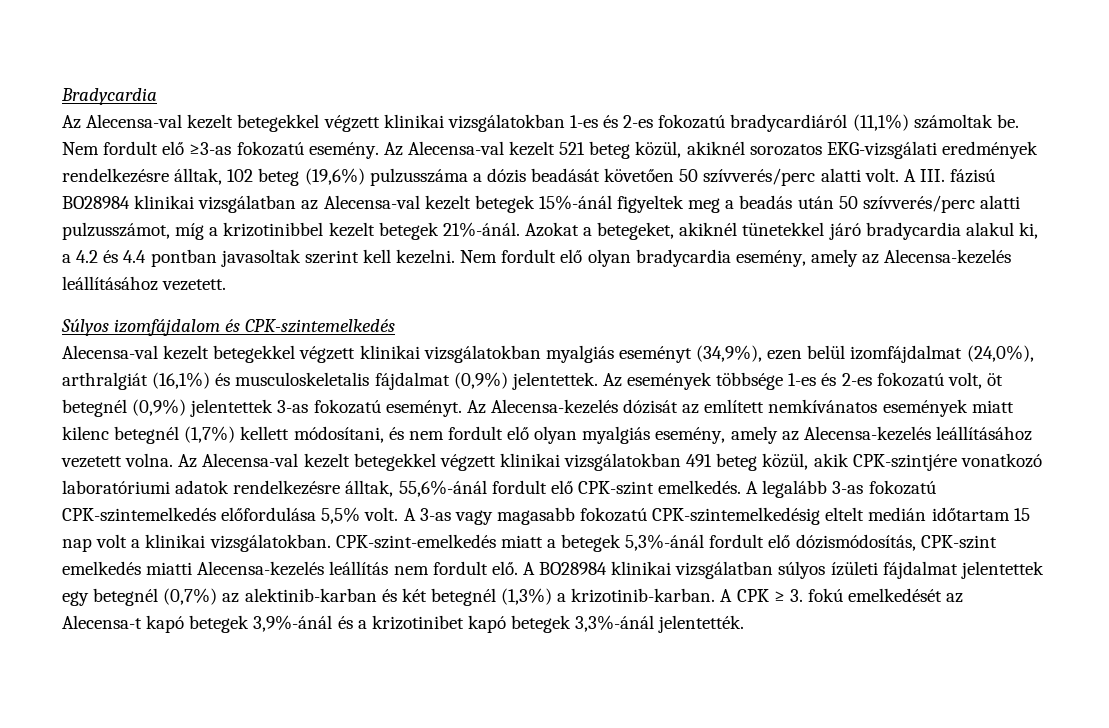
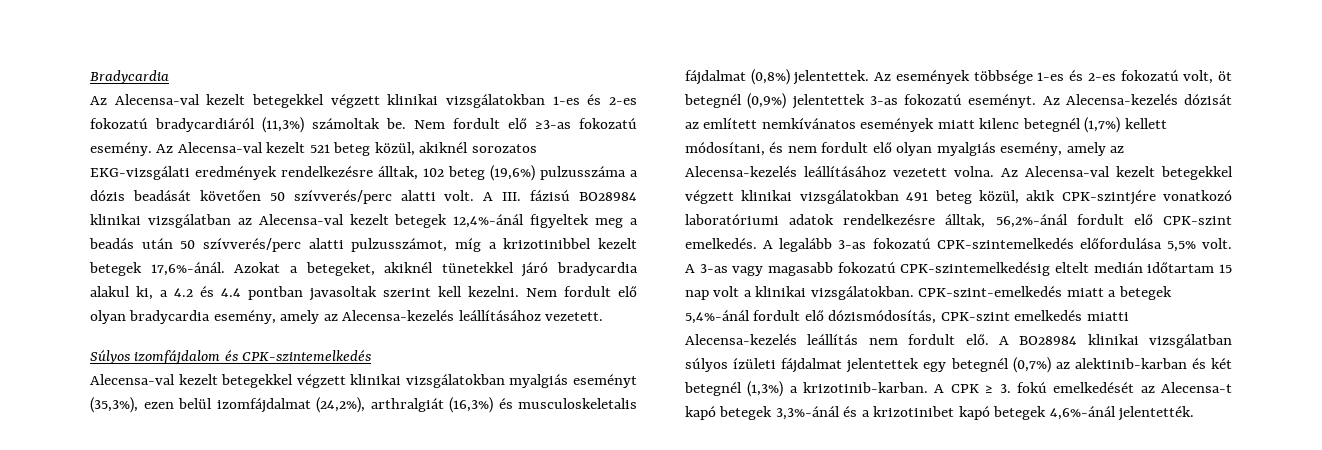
- Az Alecensa-val kezelt betegekkel végzett klinikai vizsgálatokban 1-es és 2-es fokozatú bradycardiáról (11,1%) számoltak be.
+ Az Alecensa-val kezelt betegekkel végzett klinikai vizsgálatokban 1-es és 2-es fokozatú bradycardiáról (11,3%) számoltak be.
- A III. fázisú BO28984 klinikai vizsgálatban az Alecensa-val kezelt betegek 15%-ánál figyeltek meg a beadás után 50 szívverés/perc alatti pulzusszámot, míg a krizotinibbel kezelt betegek 21%-ánál.
+ A III. fázisú BO28984 klinikai vizsgálatban az Alecensa-val kezelt betegek 12,4%-ánál figyeltek meg a beadás után 50 szívverés/perc alatti pulzusszámot, míg a krizotinibbel kezelt betegek 17,6%-ánál.
- Alecensa-val kezelt betegekkel végzett klinikai vizsgálatokban myalgiás eseményt (34,9%), ezen belül izomfájdalmat (24,0%), arthralgiát (16,1%) és musculoskeletalis fájdalmat (0,9%) jelentettek.
+ Alecensa-val kezelt betegekkel végzett klinikai vizsgálatokban myalgiás eseményt (35,3%), ezen belül izomfájdalmat (24,2%), arthralgiát (16,3%) és musculoskeletalis fájdalmat (0,8%) jelentettek.
- Az Alecensa-val kezelt betegekkel végzett klinikai vizsgálatokban 491 beteg közül, akik CPK-szintjére vonatkozó laboratóriumi adatok rendelkezésre álltak, 55,6%-ánál fordult elő CPK-szint emelkedés.
+ Az Alecensa-val kezelt betegekkel végzett klinikai vizsgálatokban 491 beteg közül, akik CPK-szintjére vonatkozó laboratóriumi adatok rendelkezésre álltak, 56,2%-ánál fordult elő CPK-szint emelkedés.
- CPK-szint-emelkedés miatt a betegek 5,3%-ánál fordult elő dózismódosítás, CPK-szint emelkedés miatti Alecensa-kezelés leállítás nem fordult elő.
+ CPK-szint-emelkedés miatt a betegek 5,4%-ánál fordult elő dózismódosítás, CPK-szint emelkedés miatti Alecensa-kezelés leállítás nem fordult elő.
- A CPK ≥ 3. fokú emelkedését az Alecensa-t kapó betegek 3,9%-ánál és a krizotinibet kapó betegek 3,3%-ánál jelentették.
+ A CPK ≥ 3. fokú emelkedését az Alecensa-t kapó betegek 3,3%-ánál és a krizotinibet kapó betegek 4,6%-ánál jelentették.

